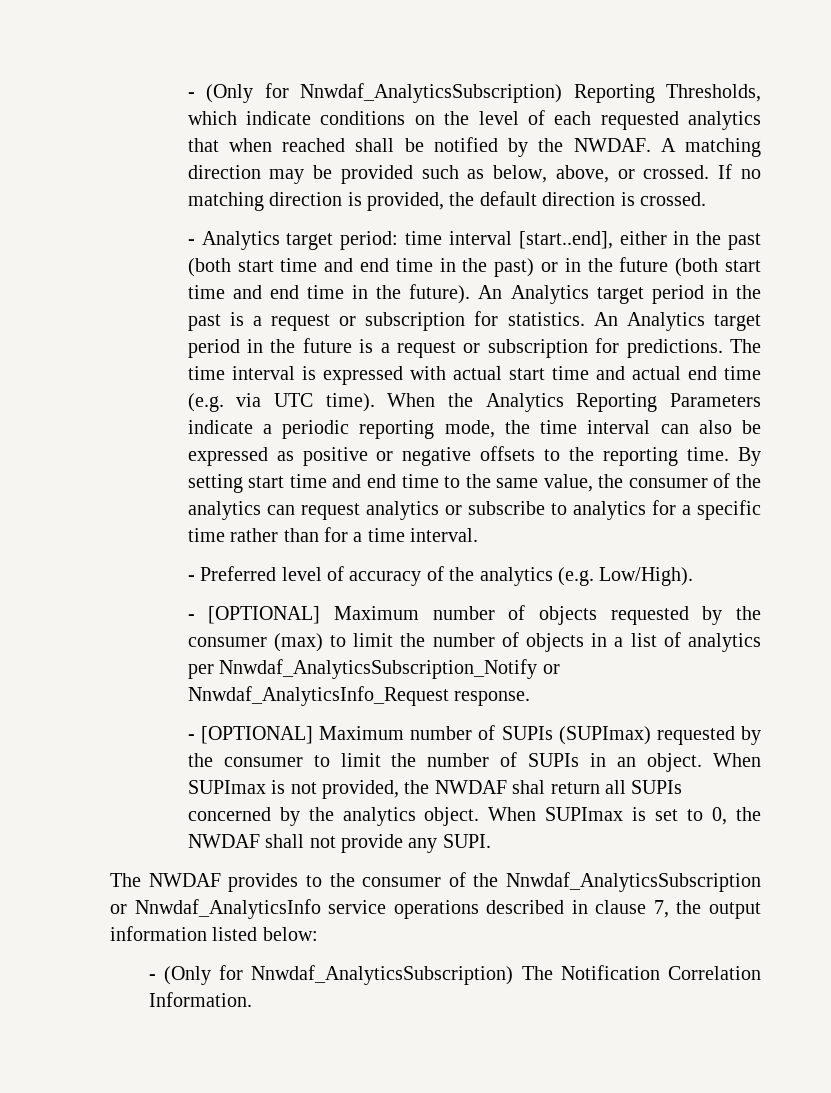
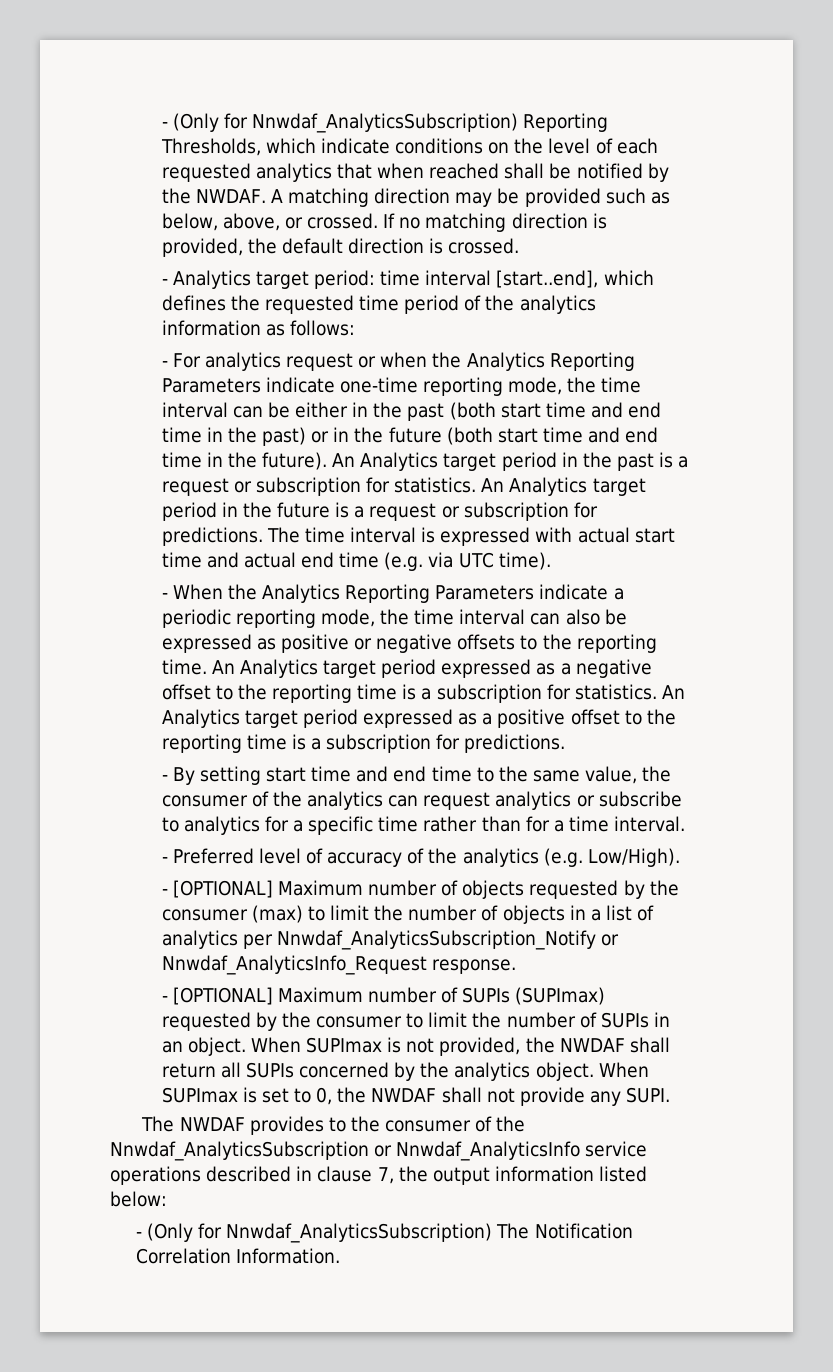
- - Analytics target period: time interval [start..end], either in the past (both start time and end time in the past) or in the future (both start time and end time in the future).
+ - Analytics target period: time interval [start..end], which defines the requested time period of the analytics information as follows:
+ - For analytics request or when the Analytics Reporting Parameters indicate one-time reporting mode, the time interval can be either in the past (both start time and end time in the past) or in the future (both start time and end time in the future).
- The time interval is expressed with actual start time and actual end time (e.g. via UTC time). When the Analytics Reporting Parameters indicate a periodic reporting mode, the time interval can also be expressed as positive or negative offsets to the reporting time.
+ The time interval is expressed with actual start time and actual end time (e.g. via UTC time).
+ - When the Analytics Reporting Parameters indicate a periodic reporting mode, the time interval can also be expressed as positive or negative offsets to the reporting time.
- By setting start time and end time to the same value, the consumer of the analytics can request analytics or subscribe to analytics for a specific time rather than for a time interval.
+ An Analytics target period expressed as a negative offset to the reporting time is a subscription for statistics. An Analytics target period expressed as a positive offset to the reporting time is a subscription for predictions.
+ - By setting start time and end time to the same value, the consumer of the analytics can request analytics or subscribe to analytics for a specific time rather than for a time interval.
- When SUPImax is not provided, the NWDAF shal return all SUPIs concerned by the analytics object.
+ When SUPImax is not provided, the NWDAF shall return all SUPIs concerned by the analytics object.

